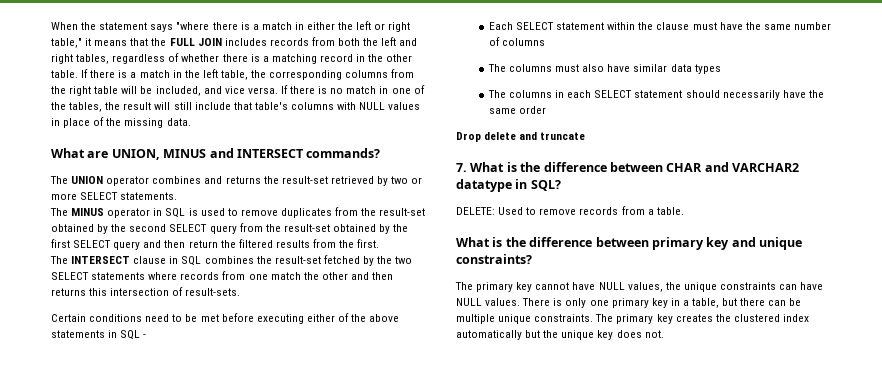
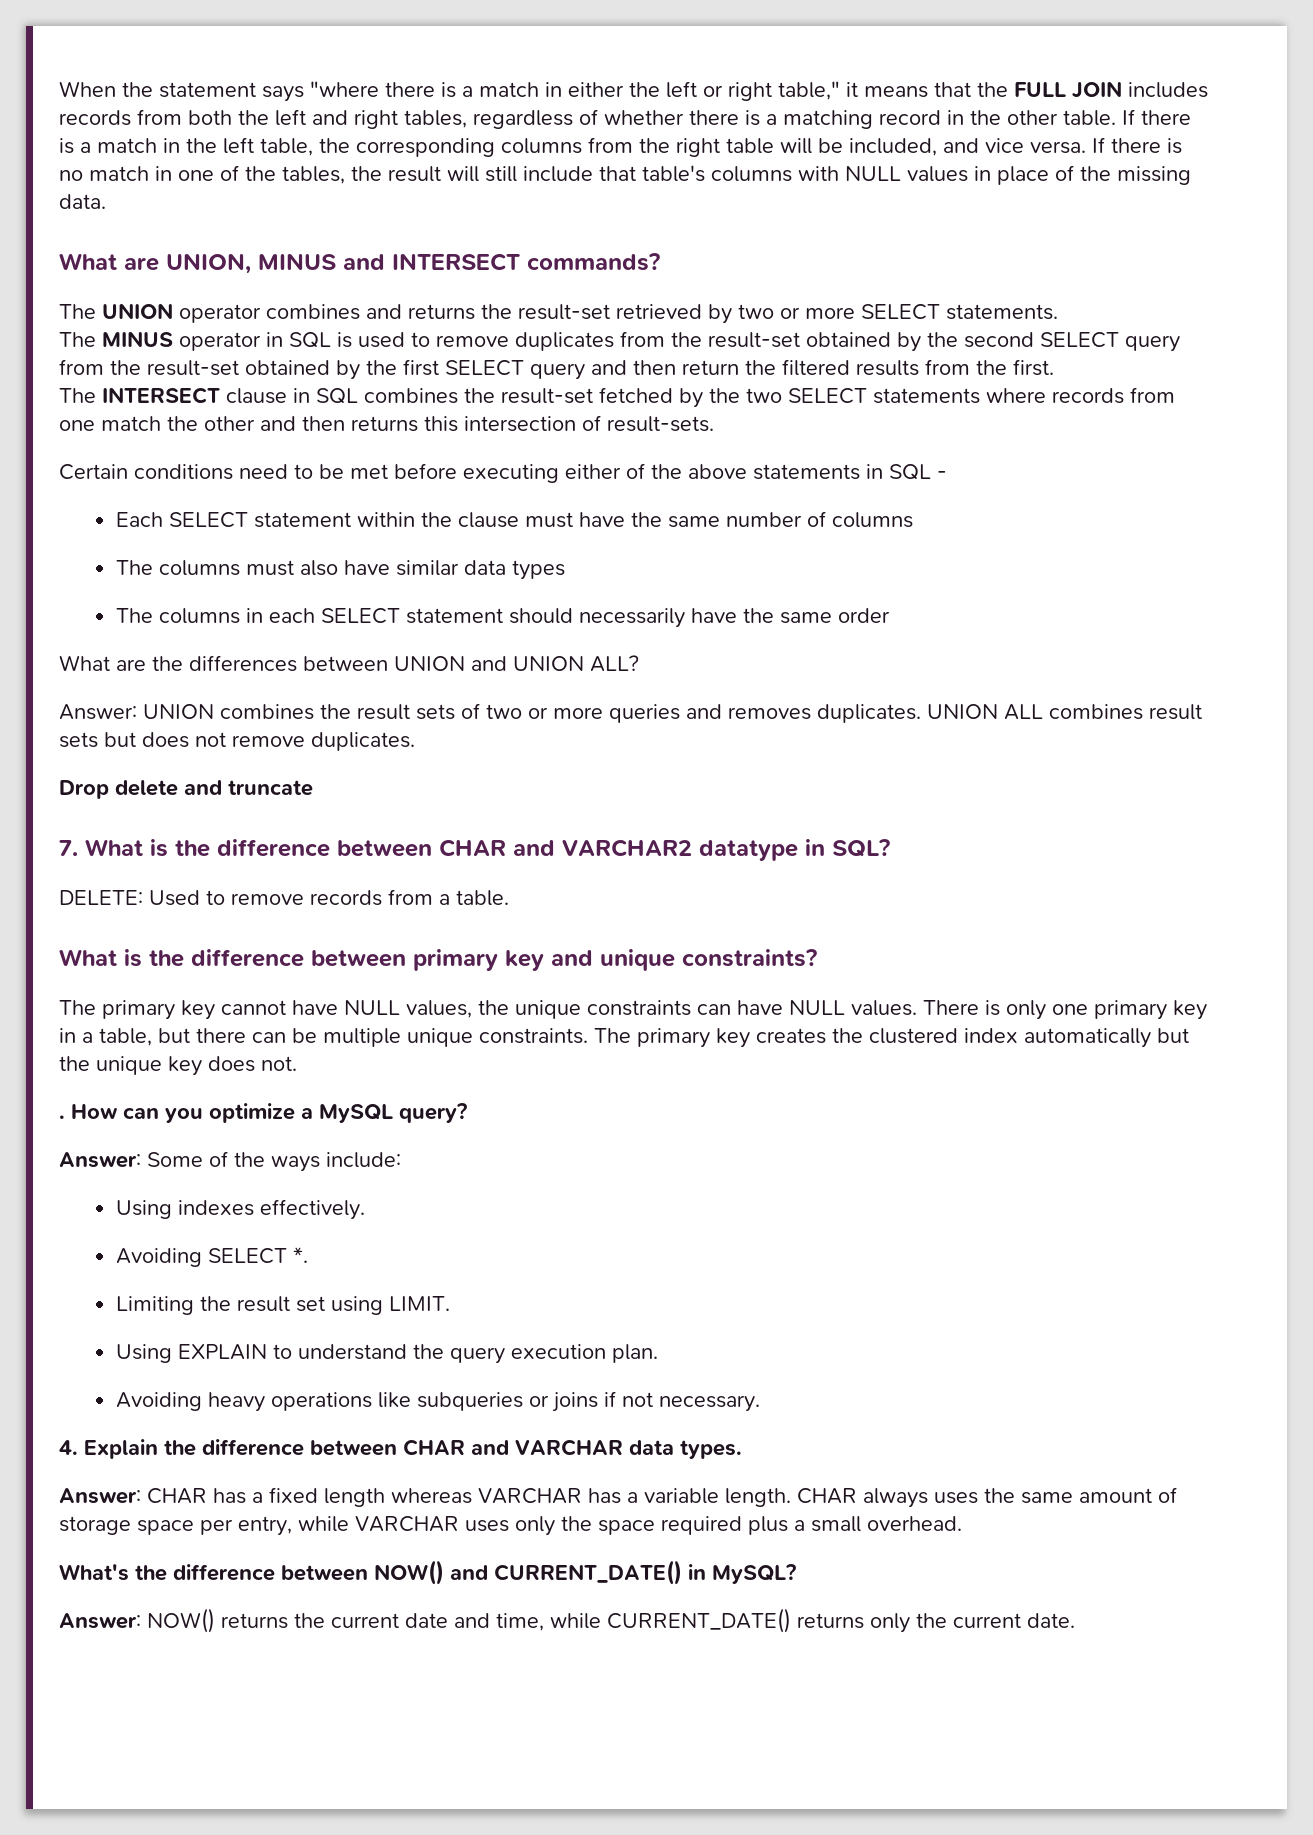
+ What are the differences between UNION and UNION ALL?
+ Answer: UNION combines the result sets of two or more queries and removes duplicates. UNION ALL combines result sets but does not remove duplicates.
+ . How can you optimize a MySQL query?
+ Answer: Some of the ways include:
+ Using indexes effectively.
+ Avoiding SELECT *.
+ Limiting the result set using LIMIT.
+ Using EXPLAIN to understand the query execution plan.
+ Avoiding heavy operations like subqueries or joins if not necessary.
+ 4. Explain the difference between CHAR and VARCHAR data types.
+ Answer: CHAR has a fixed length whereas VARCHAR has a variable length. CHAR always uses the same amount of storage space per entry, while VARCHAR uses only the space required plus a small overhead.
+ What's the difference between NOW() and CURRENT_DATE() in MySQL?
+ Answer: NOW() returns the current date and time, while CURRENT_DATE() returns only the current date.

